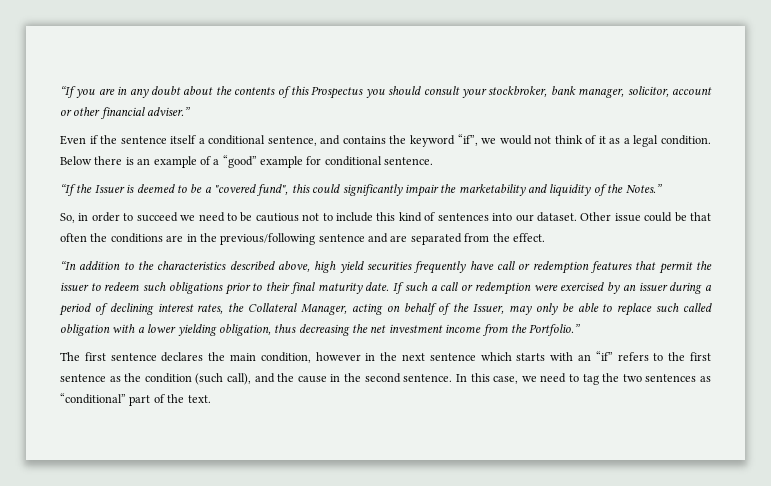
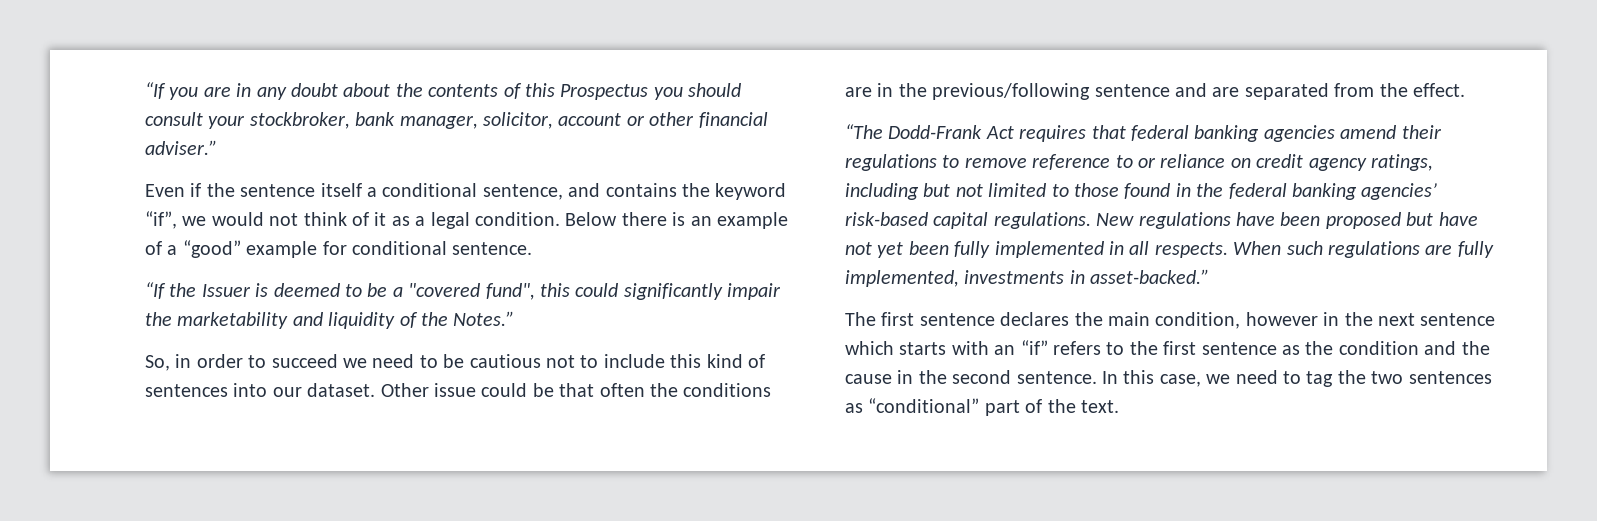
- “In addition to the characteristics described above, high yield securities frequently have call or redemption features that permit the issuer to redeem such obligations prior to their final maturity date. If such a call or redemption were exercised by an issuer during a period of declining interest rates, the Collateral Manager, acting on behalf of the Issuer, may only be able to replace such called obligation with a lower yielding obligation, thus decreasing the net investment income from the Portfolio.”
+ “The Dodd-Frank Act requires that federal banking agencies amend their regulations to remove reference to or reliance on credit agency ratings, including but not limited to those found in the federal banking agencies’ risk-based capital regulations. New regulations have been proposed but have not yet been fully implemented in all respects. When such regulations are fully implemented, investments in asset-backed.”
- The first sentence declares the main condition, however in the next sentence which starts with an “if” refers to the first sentence as the condition (such call), and the cause in the second sentence.
+ The first sentence declares the main condition, however in the next sentence which starts with an “if” refers to the first sentence as the condition and the cause in the second sentence.

